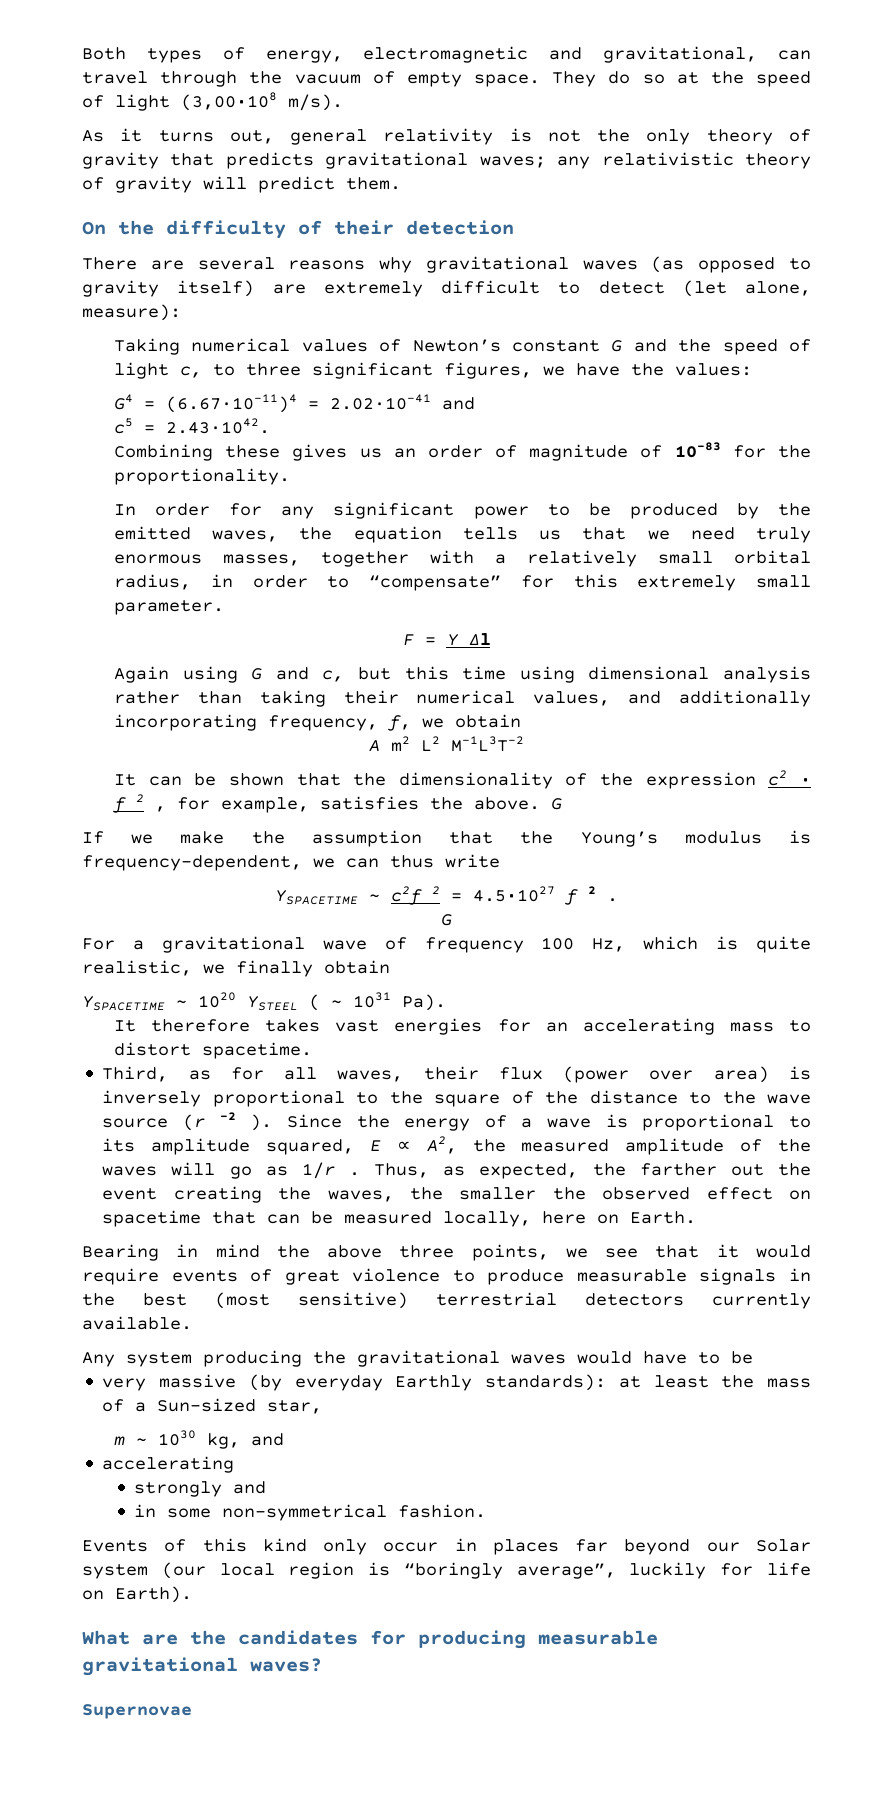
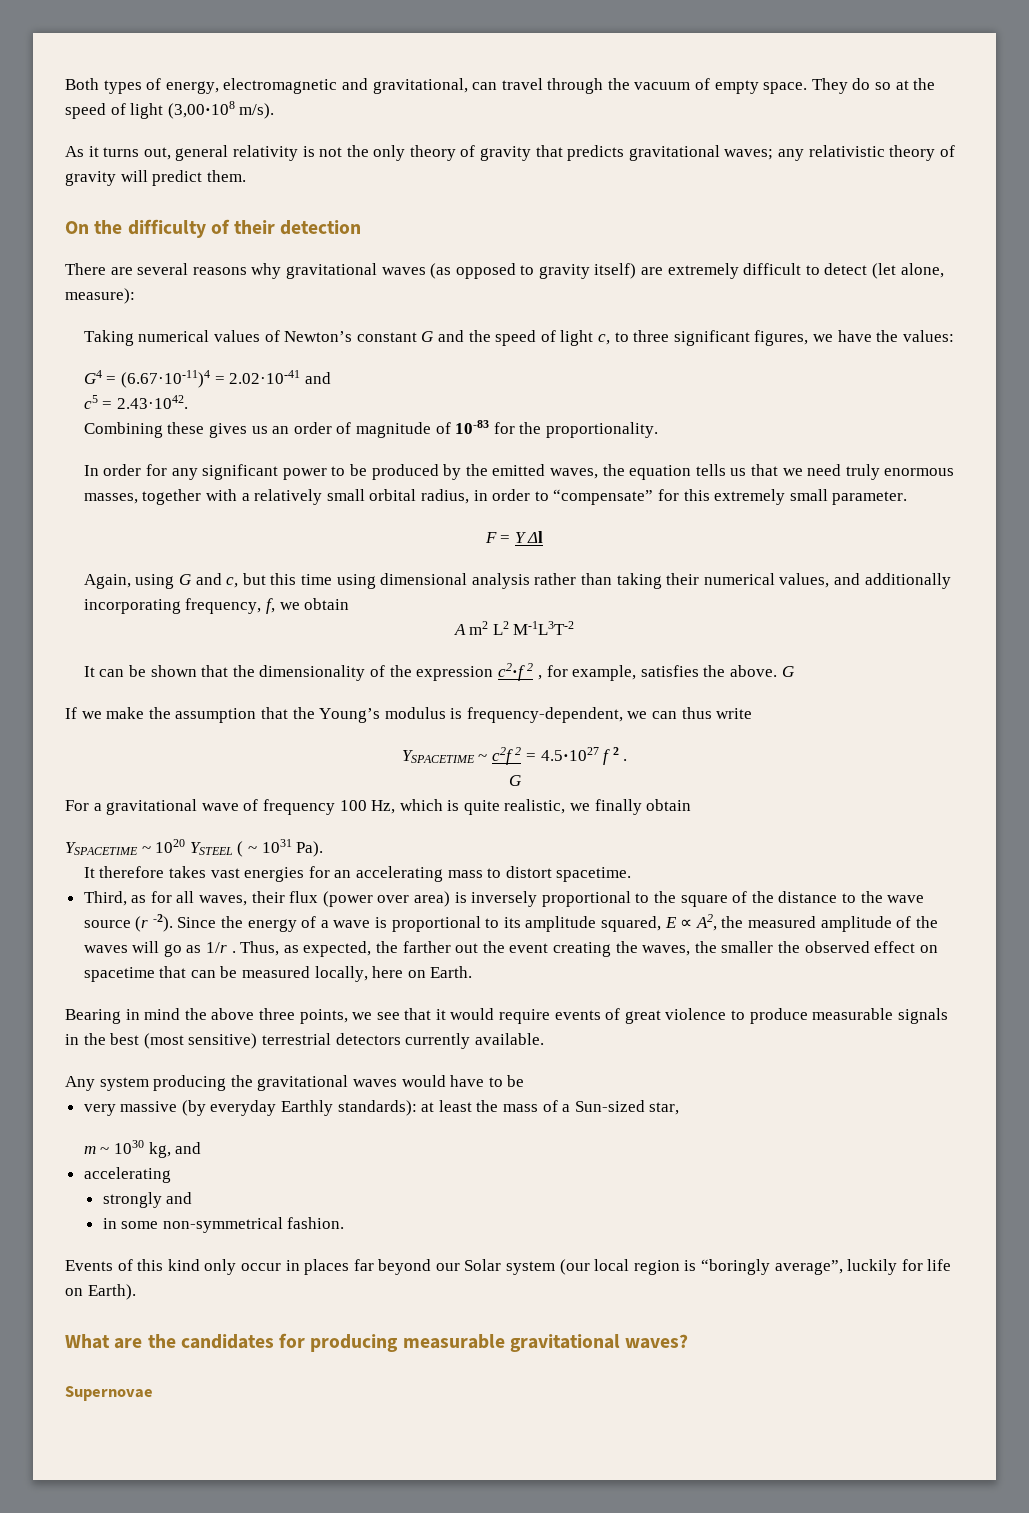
- Again using G and c, but this time using dimensional analysis rather than taking their numerical values, and additionally incorporating frequency, f, we obtain
+ Again, using G and c, but this time using dimensional analysis rather than taking their numerical values, and additionally incorporating frequency, f, we obtain
- It can be shown that the dimensionality of the expression c2 · f 2 , for example, satisfies the above.
+ It can be shown that the dimensionality of the expression c2·f 2 , for example, satisfies the above.
- Third, as for all waves, their flux (power over area) is inversely proportional to the square of the distance to the wave source (r -2 ).
+ Third, as for all waves, their flux (power over area) is inversely proportional to the square of the distance to the wave source (r -2).

